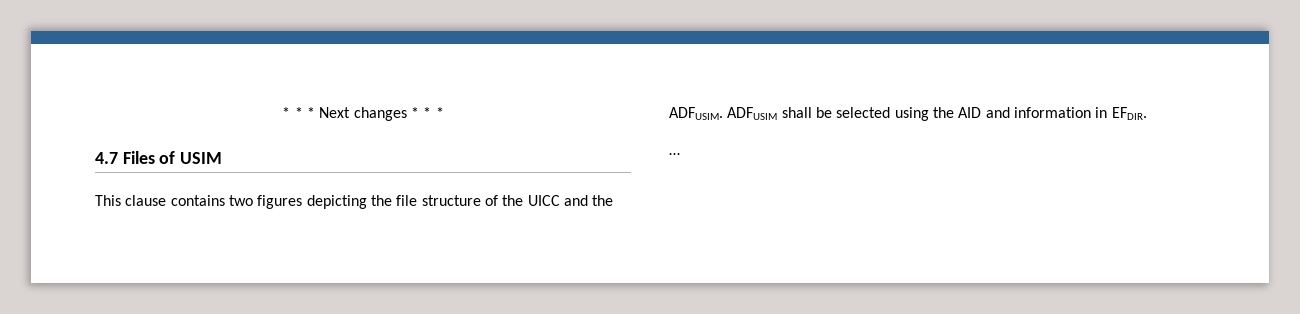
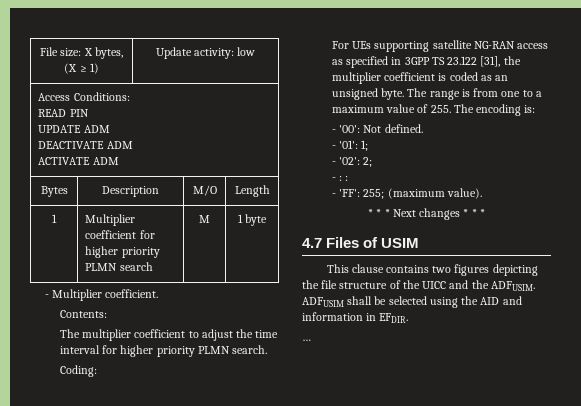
+ File size: X bytes, (X ≥ 1) | Update activity: low
+ Access Conditions:
+ READ PIN
+ UPDATE ADM
+ DEACTIVATE ADM
+ ACTIVATE ADM
+ Bytes | Description | M/O | Length
+ 1 | Multiplier coefficient for higher priority PLMN search | M | 1 byte
+ - Multiplier coefficient.
+ Contents:
+ The multiplier coefficient to adjust the time interval for higher priority PLMN search.
+ Coding:
+ For UEs supporting satellite NG-RAN access as specified in 3GPP TS 23.122 [31], the multiplier coefficient is coded as an unsigned byte. The range is from one to a maximum value of 255. The encoding is:
+ - '00': Not defined.
+ - '01': 1;
+ - '02': 2;
+ - : :
+ - 'FF': 255; (maximum value).

